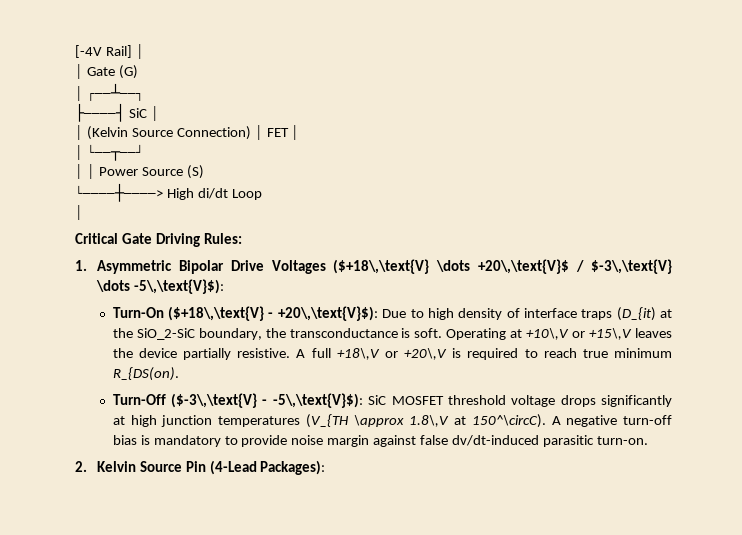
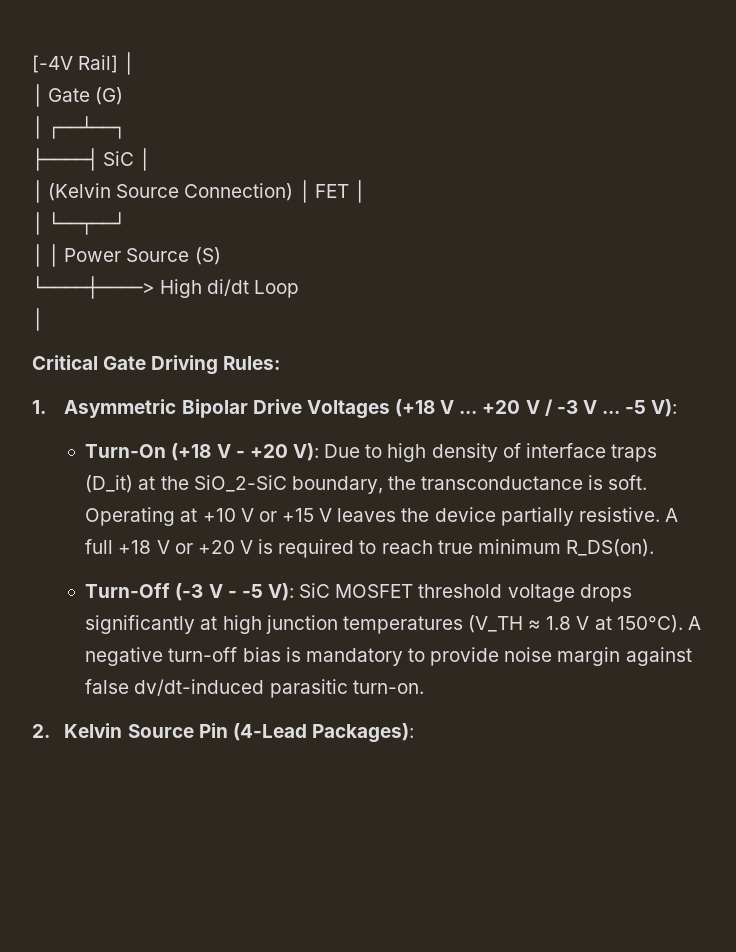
- 1. Asymmetric Bipolar Drive Voltages ($+18\,\text{V} \dots +20\,\text{V}$ / $-3\,\text{V} \dots -5\,\text{V}$):
- Turn-On ($+18\,\text{V} - +20\,\text{V}$): Due to high density of interface traps (D_{it) at the SiO_2-SiC boundary, the transconductance is soft.
+ 1. Asymmetric Bipolar Drive Voltages (+18 V ... +20 V / -3 V ... -5 V):
+ Turn-On (+18 V - +20 V): Due to high density of interface traps (D_it) at the SiO_2-SiC boundary, the transconductance is soft.
- Operating at +10\,V or +15\,V leaves the device partially resistive.
+ Operating at +10 V or +15 V leaves the device partially resistive.
- A full +18\,V or +20\,V is required to reach true minimum R_{DS(on).
+ A full +18 V or +20 V is required to reach true minimum R_DS(on).
- Turn-Off ($-3\,\text{V} - -5\,\text{V}$): SiC MOSFET threshold voltage drops significantly at high junction temperatures (V_{TH \approx 1.8\,V at 150^\circC).
+ Turn-Off (-3 V - -5 V): SiC MOSFET threshold voltage drops significantly at high junction temperatures (V_TH ≈ 1.8 V at 150°C).

